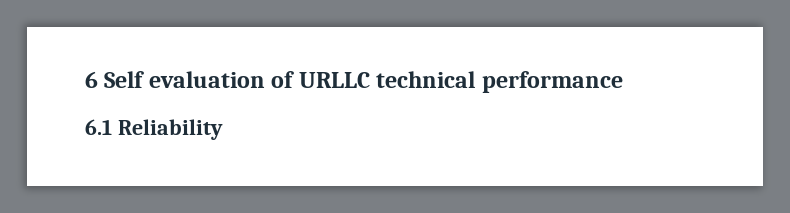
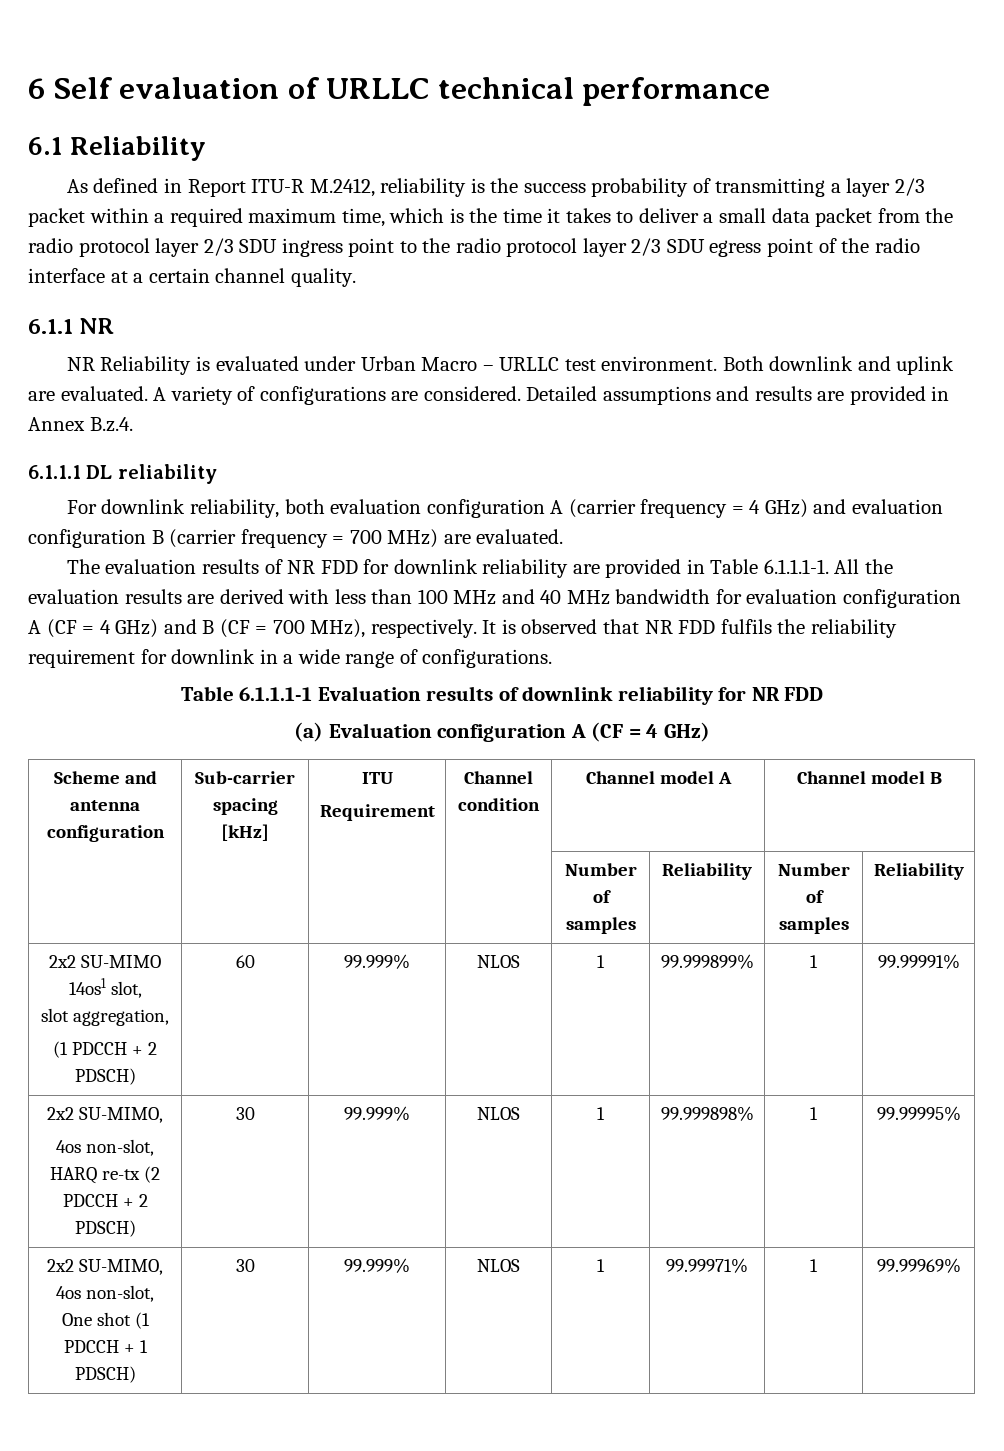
+ As defined in Report ITU-R M.2412, reliability is the success probability of transmitting a layer 2/3 packet within a required maximum time, which is the time it takes to deliver a small data packet from the radio protocol layer 2/3 SDU ingress point to the radio protocol layer 2/3 SDU egress point of the radio interface at a certain channel quality.
+ 6.1.1 NR
+ NR Reliability is evaluated under Urban Macro – URLLC test environment. Both downlink and uplink are evaluated. A variety of configurations are considered. Detailed assumptions and results are provided in Annex B.z.4.
+ 6.1.1.1 DL reliability
+ For downlink reliability, both evaluation configuration A (carrier frequency = 4 GHz) and evaluation configuration B (carrier frequency = 700 MHz) are evaluated.
+ The evaluation results of NR FDD for downlink reliability are provided in Table 6.1.1.1-1. All the evaluation results are derived with less than 100 MHz and 40 MHz bandwidth for evaluation configuration A (CF = 4 GHz) and B (CF = 700 MHz), respectively. It is observed that NR FDD fulfils the reliability requirement for downlink in a wide range of configurations.
+ Table 6.1.1.1-1 Evaluation results of downlink reliability for NR FDD
+ (a) Evaluation configuration A (CF = 4 GHz)
+ Scheme and antenna configuration | Sub-carrier spacing [kHz] | ITU
+ Requirement | Channel condition | Channel model A | Channel model B
+ | | | | Number of samples | Reliability | Number of samples | Reliability
+ 2x2 SU-MIMO 14os1 slot,
+ slot aggregation,
+ (1 PDCCH + 2 PDSCH) | 60 | 99.999% | NLOS | 1 | 99.999899% | 1 | 99.99991%
+ 2x2 SU-MIMO,
+ 4os non-slot, HARQ re-tx (2 PDCCH + 2 PDSCH) | 30 | 99.999% | NLOS | 1 | 99.999898% | 1 | 99.99995%
+ 2x2 SU-MIMO, 4os non-slot, One shot (1 PDCCH + 1 PDSCH) | 30 | 99.999% | NLOS | 1 | 99.99971% | 1 | 99.99969%

